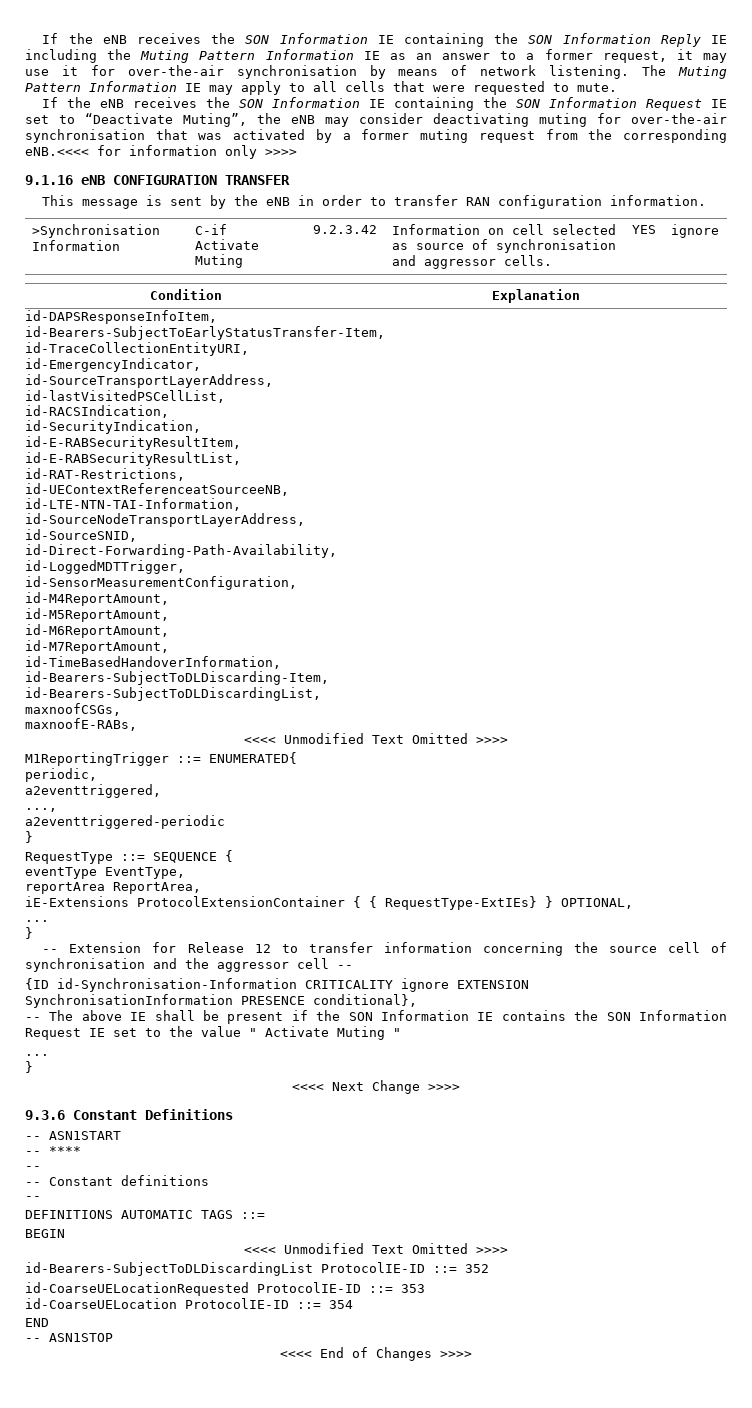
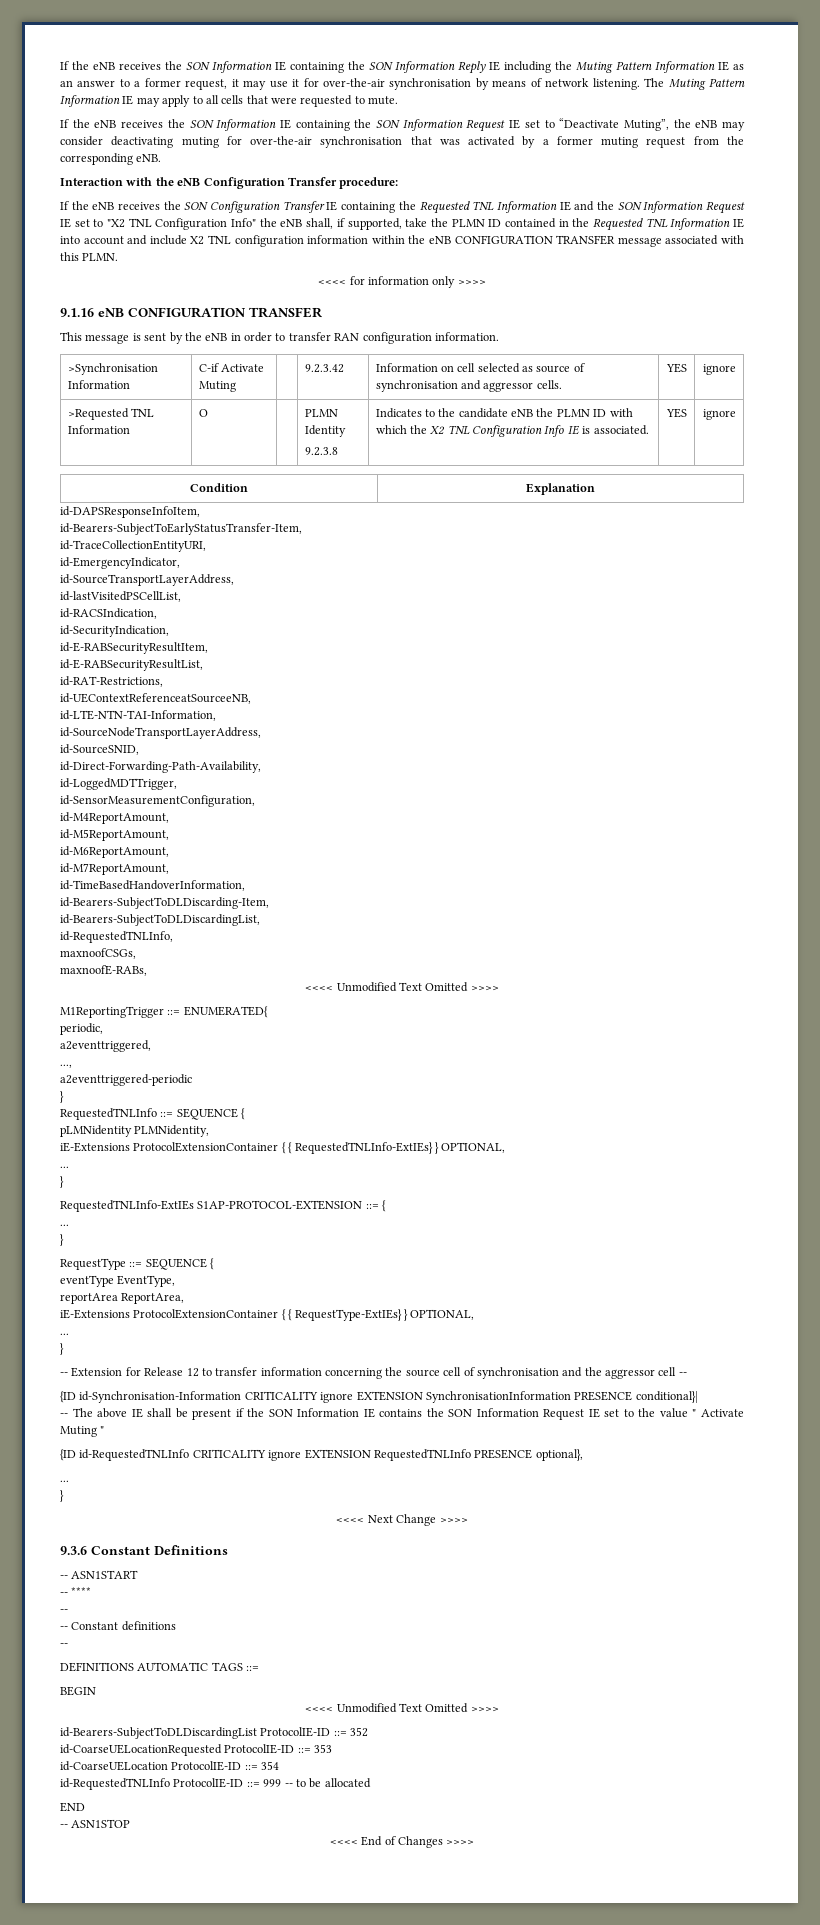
- If the eNB receives the SON Information IE containing the SON Information Request IE set to “Deactivate Muting”, the eNB may consider deactivating muting for over-the-air synchronisation that was activated by a former muting request from the corresponding eNB.<<<< for information only >>>>
+ If the eNB receives the SON Information IE containing the SON Information Request IE set to “Deactivate Muting”, the eNB may consider deactivating muting for over-the-air synchronisation that was activated by a former muting request from the corresponding eNB.
+ Interaction with the eNB Configuration Transfer procedure:
+ If the eNB receives the SON Configuration Transfer IE containing the Requested TNL Information IE and the SON Information Request IE set to "X2 TNL Configuration Info" the eNB shall, if supported, take the PLMN ID contained in the Requested TNL Information IE into account and include X2 TNL configuration information within the eNB CONFIGURATION TRANSFER message associated with this PLMN.
+ <<<< for information only >>>>
+ >Requested TNL Information | O | | PLMN Identity
+ 9.2.3.8 | Indicates to the candidate eNB the PLMN ID with which the X2 TNL Configuration Info IE is associated. | YES | ignore
+ id-RequestedTNLInfo,
+ RequestedTNLInfo ::= SEQUENCE {
+ pLMNidentity PLMNidentity,
+ iE-Extensions ProtocolExtensionContainer { { RequestedTNLInfo-ExtIEs} } OPTIONAL,
+ ...
+ }
+ RequestedTNLInfo-ExtIEs S1AP-PROTOCOL-EXTENSION ::= {
+ ...
+ }
- {ID id-Synchronisation-Information CRITICALITY ignore EXTENSION SynchronisationInformation PRESENCE conditional},
+ {ID id-Synchronisation-Information CRITICALITY ignore EXTENSION SynchronisationInformation PRESENCE conditional}|
+ {ID id-RequestedTNLInfo CRITICALITY ignore EXTENSION RequestedTNLInfo PRESENCE optional},
+ id-RequestedTNLInfo ProtocolIE-ID ::= 999 -- to be allocated

